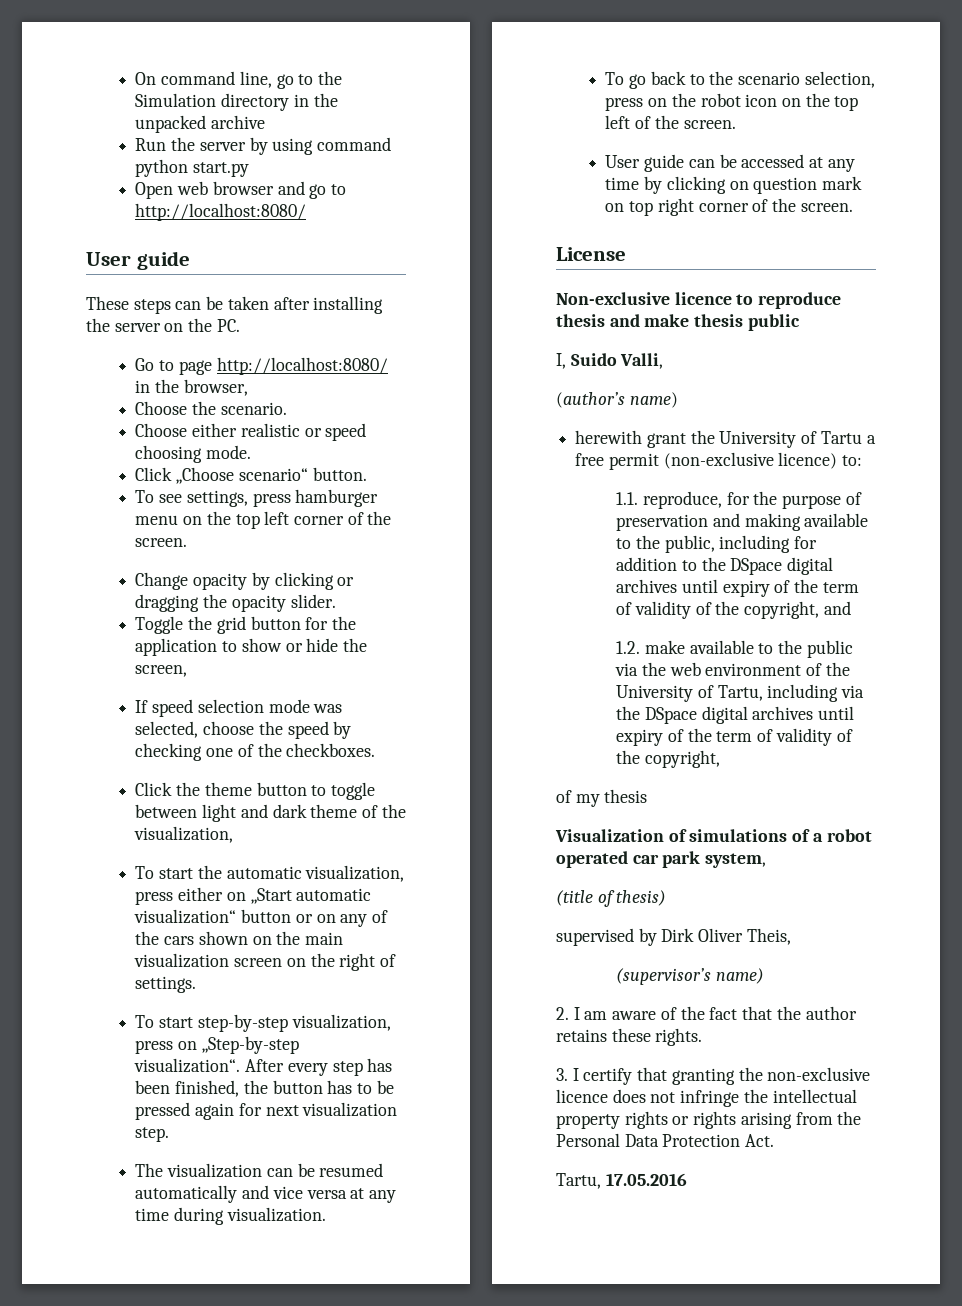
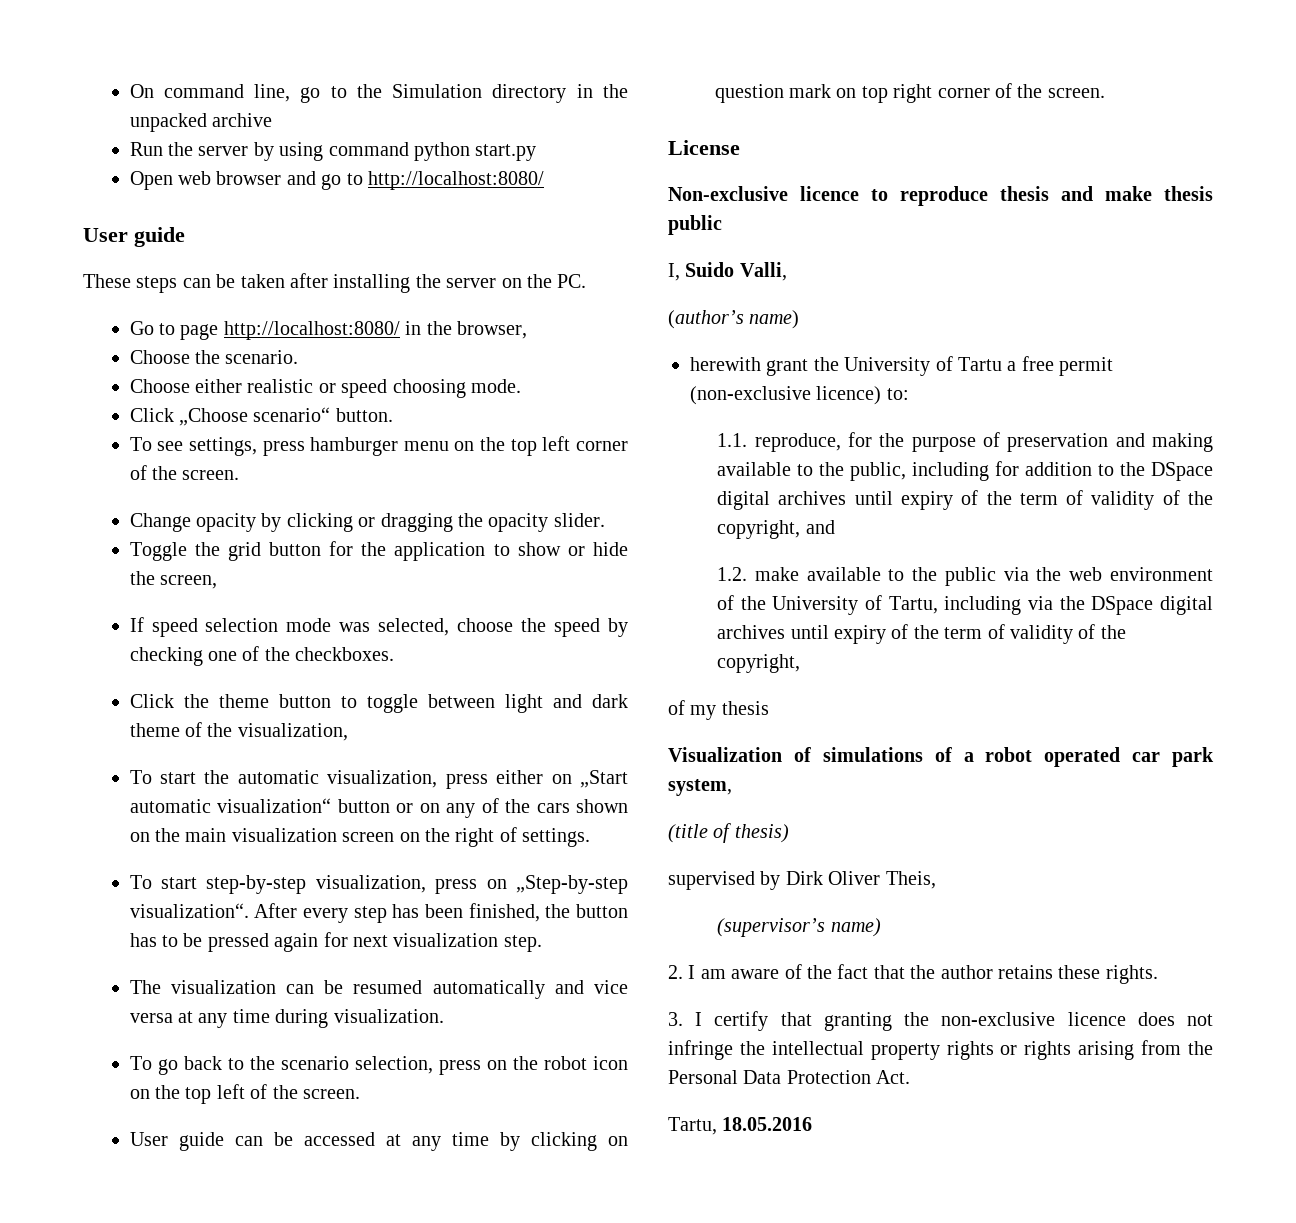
- Tartu, 17.05.2016
+ Tartu, 18.05.2016

